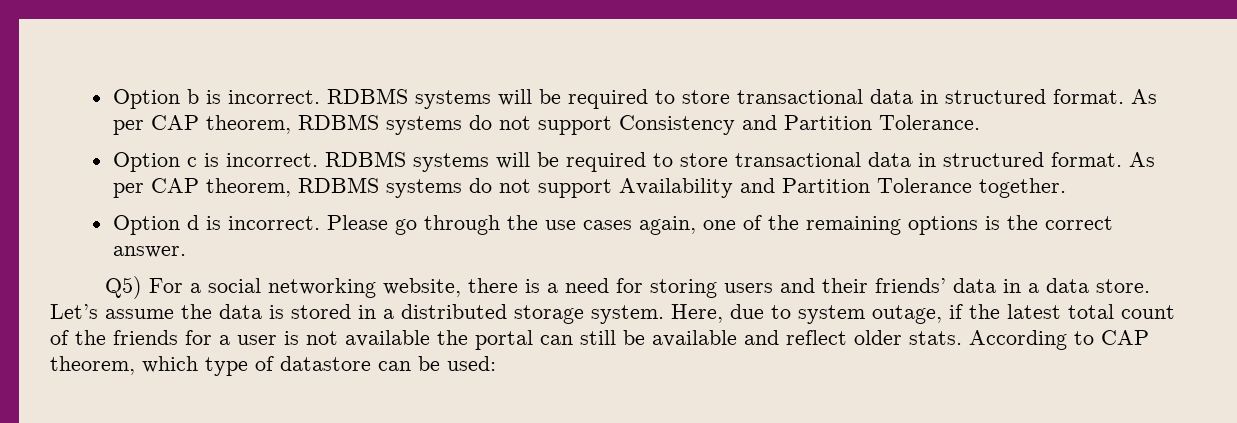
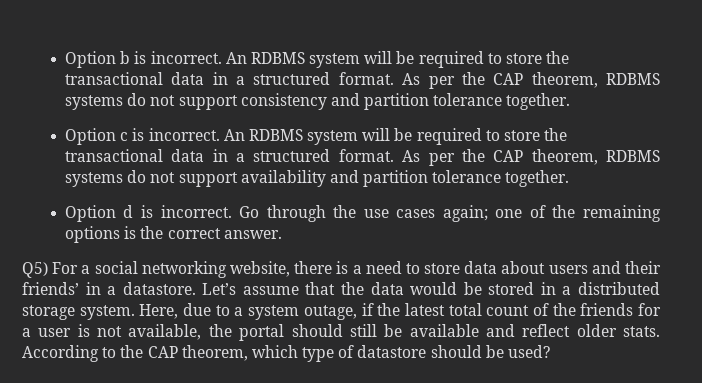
- RDBMS systems will be required to store transactional data in structured format. As per CAP theorem, RDBMS systems do not support Consistency and Partition Tolerance.
+ An RDBMS system will be required to store the transactional data in a structured format. As per the CAP theorem, RDBMS systems do not support consistency and partition tolerance together.
- RDBMS systems will be required to store transactional data in structured format. As per CAP theorem, RDBMS systems do not support Availability and Partition Tolerance together.
+ An RDBMS system will be required to store the transactional data in a structured format. As per the CAP theorem, RDBMS systems do not support availability and partition tolerance together.
- Please go through the use cases again, one of the remaining options is the correct answer.
+ Go through the use cases again; one of the remaining options is the correct answer.
- Q5) For a social networking website, there is a need for storing users and their friends’ data in a data store.
+ Q5) For a social networking website, there is a need to store data about users and their friends’ in a datastore.
- Let’s assume the data is stored in a distributed storage system.
+ Let’s assume that the data would be stored in a distributed storage system.
- Here, due to system outage, if the latest total count of the friends for a user is not available the portal can still be available and reflect older stats.
+ Here, due to a system outage, if the latest total count of the friends for a user is not available, the portal should still be available and reflect older stats.
- According to CAP theorem, which type of datastore can be used:
+ According to the CAP theorem, which type of datastore should be used?

